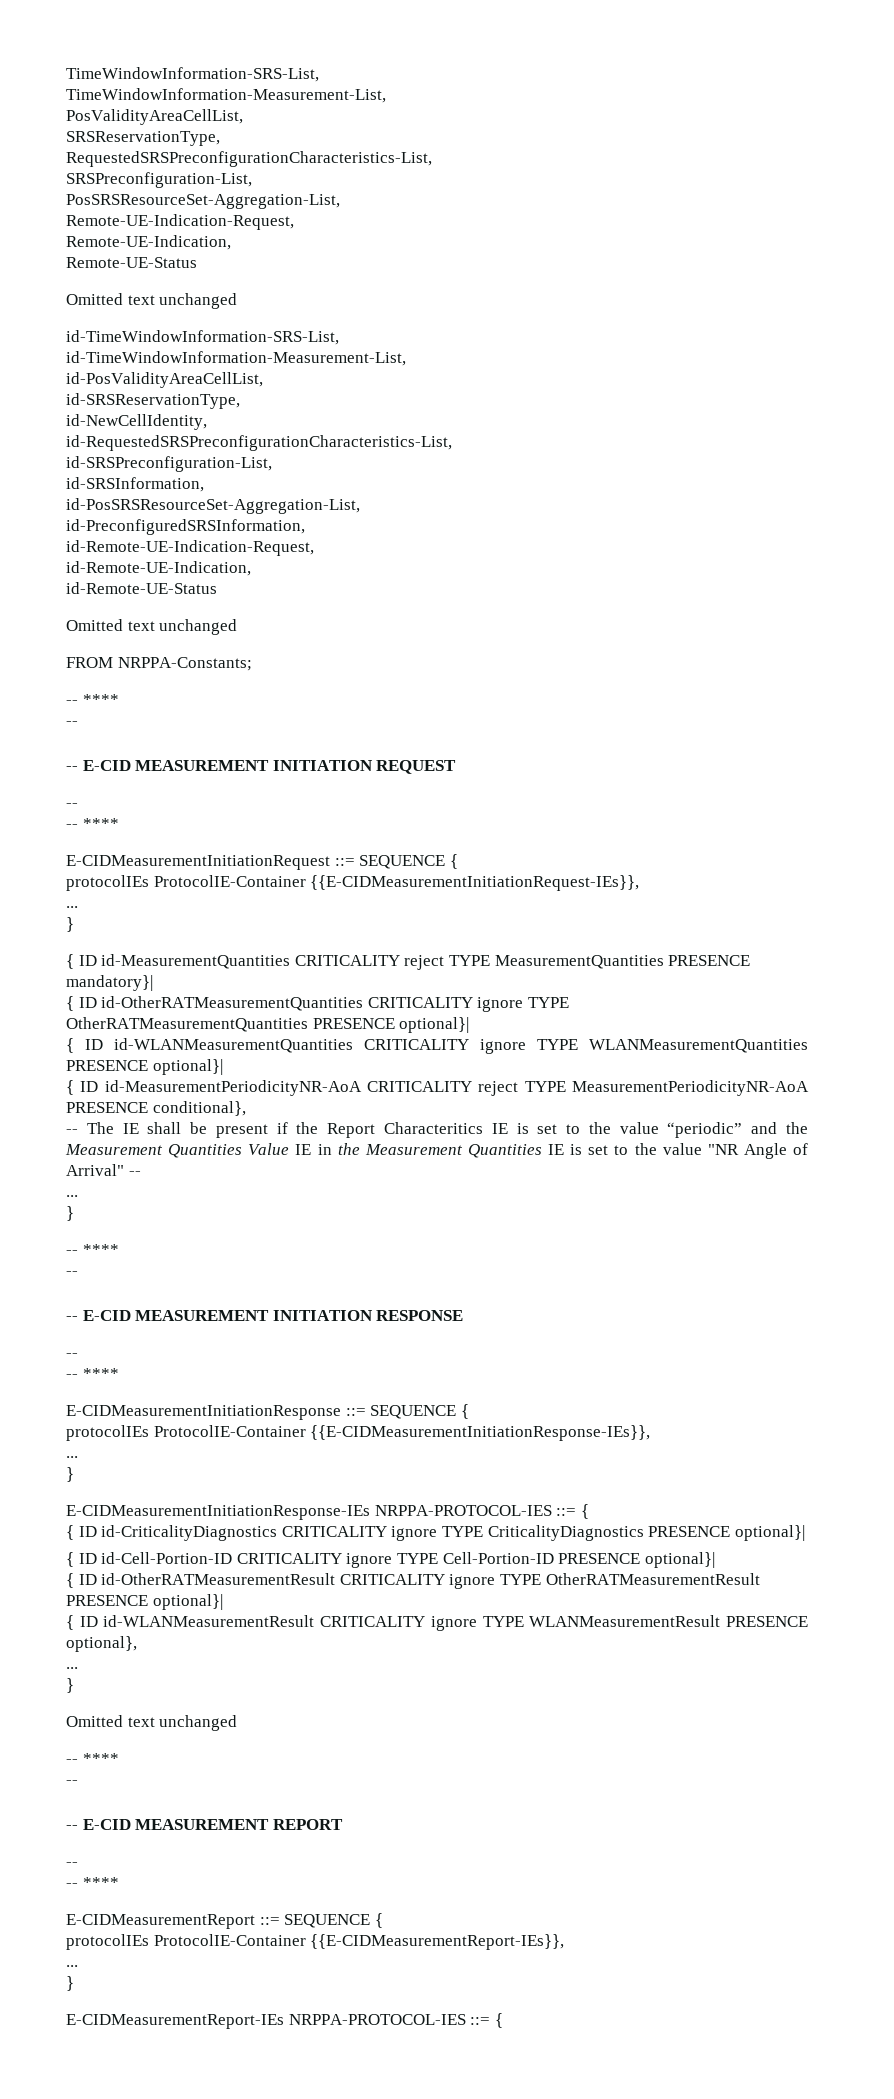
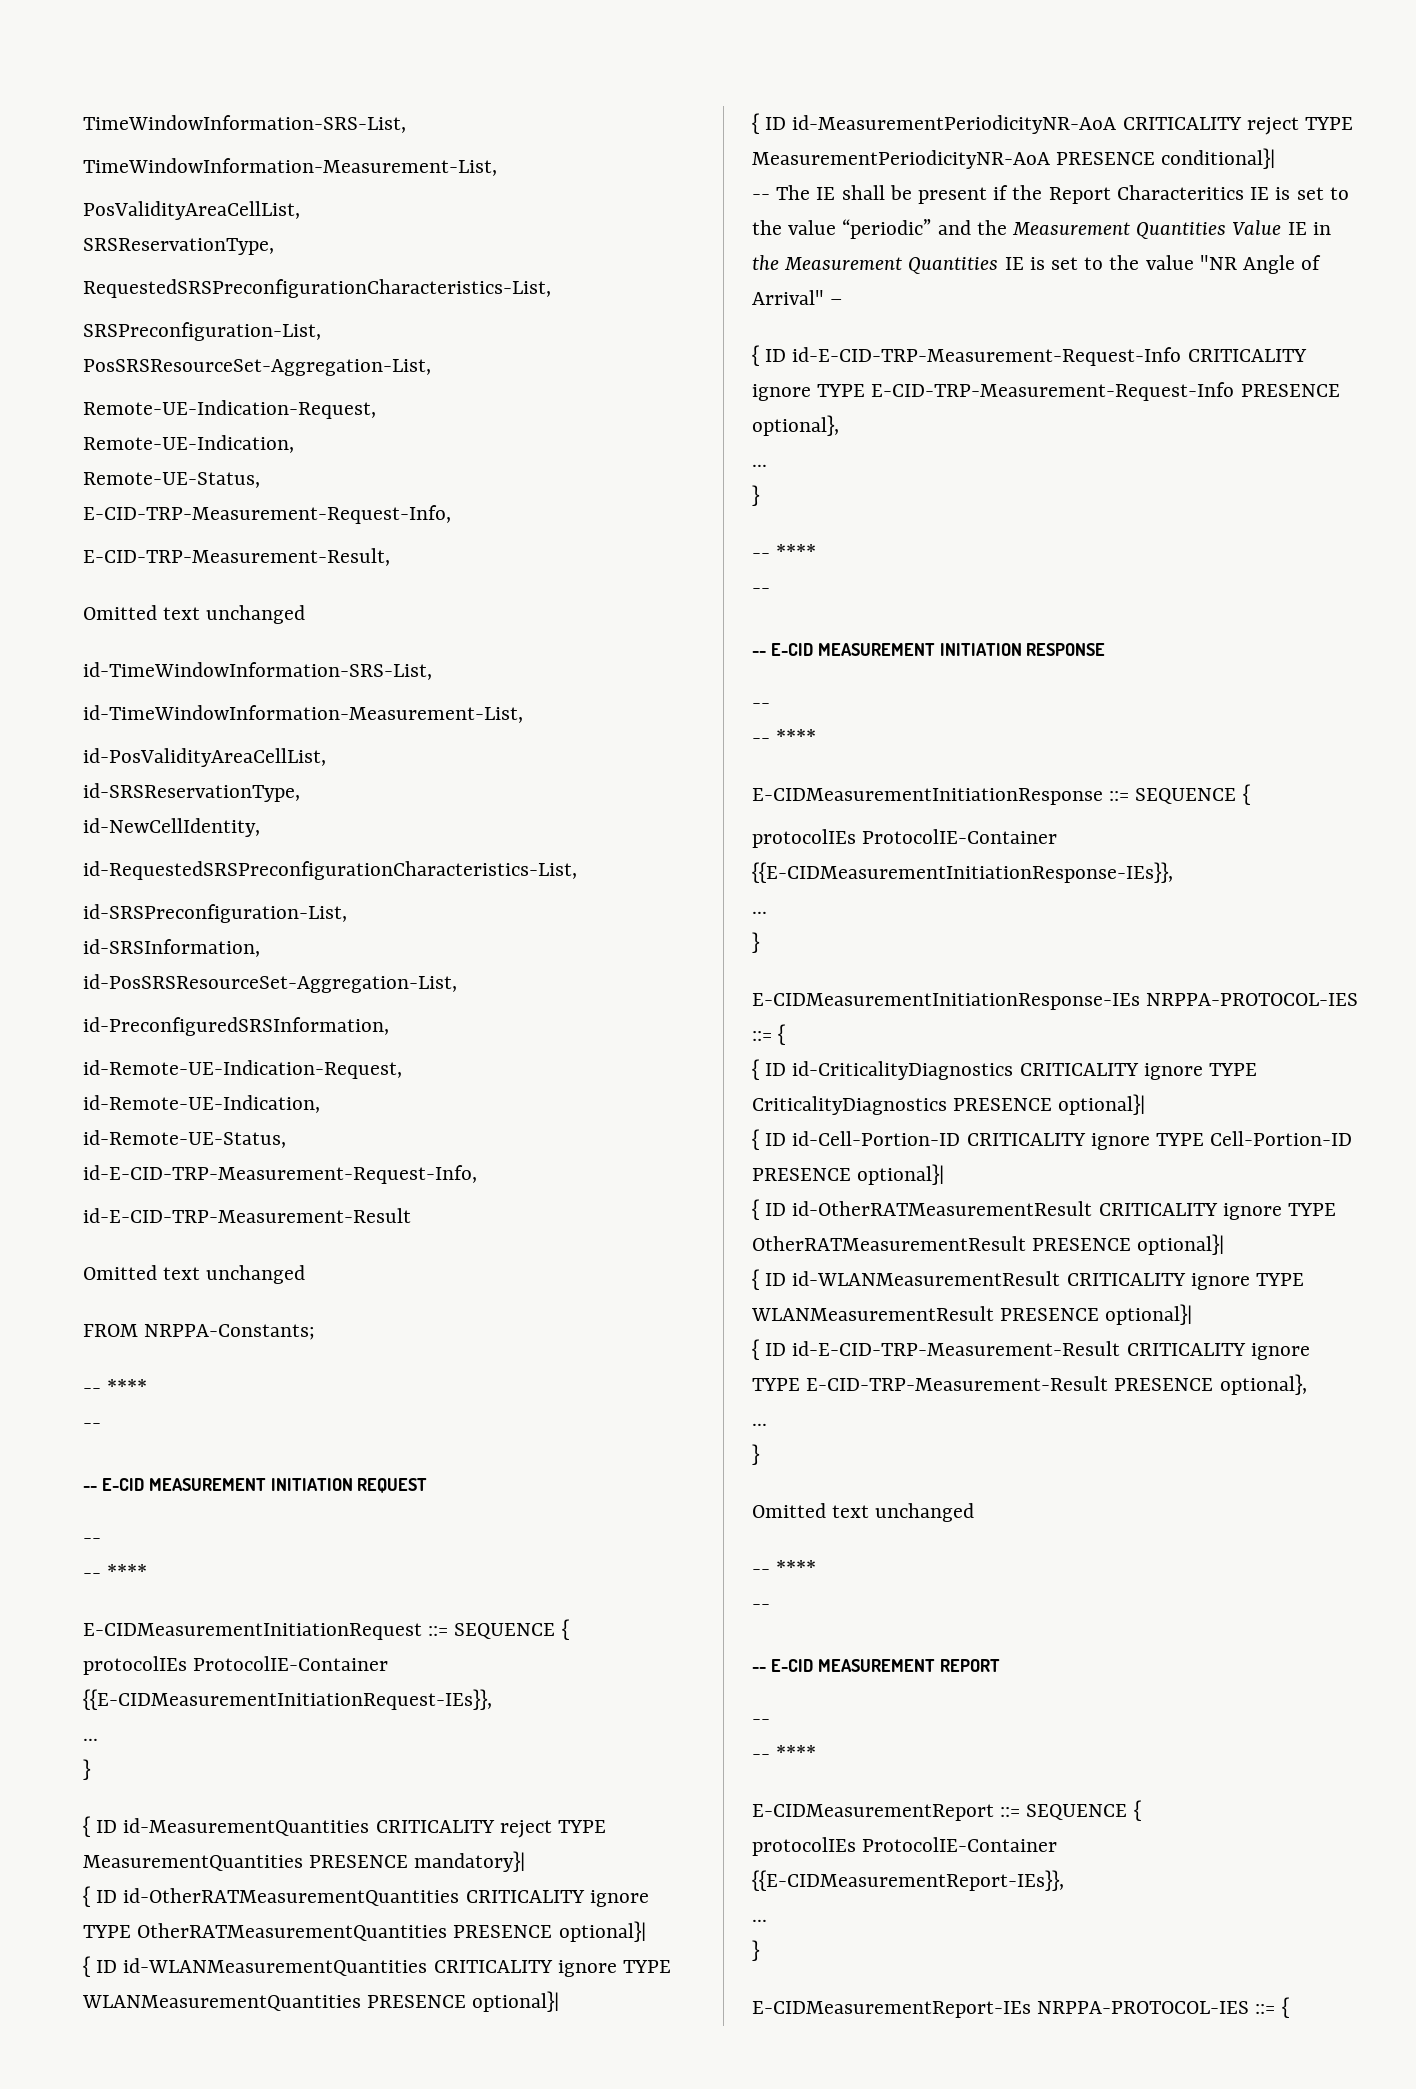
- Remote-UE-Status
+ Remote-UE-Status,
+ E-CID-TRP-Measurement-Request-Info,
+ E-CID-TRP-Measurement-Result,
- id-Remote-UE-Status
+ id-Remote-UE-Status,
+ id-E-CID-TRP-Measurement-Request-Info,
+ id-E-CID-TRP-Measurement-Result
- { ID id-MeasurementPeriodicityNR-AoA CRITICALITY reject TYPE MeasurementPeriodicityNR-AoA PRESENCE conditional},
+ { ID id-MeasurementPeriodicityNR-AoA CRITICALITY reject TYPE MeasurementPeriodicityNR-AoA PRESENCE conditional}|
- -- The IE shall be present if the Report Characteritics IE is set to the value “periodic” and the Measurement Quantities Value IE in the Measurement Quantities IE is set to the value "NR Angle of Arrival" --
+ -- The IE shall be present if the Report Characteritics IE is set to the value “periodic” and the Measurement Quantities Value IE in the Measurement Quantities IE is set to the value "NR Angle of Arrival" –
+ { ID id-E-CID-TRP-Measurement-Request-Info CRITICALITY ignore TYPE E-CID-TRP-Measurement-Request-Info PRESENCE optional},
- { ID id-WLANMeasurementResult CRITICALITY ignore TYPE WLANMeasurementResult PRESENCE optional},
+ { ID id-WLANMeasurementResult CRITICALITY ignore TYPE WLANMeasurementResult PRESENCE optional}|
+ { ID id-E-CID-TRP-Measurement-Result CRITICALITY ignore TYPE E-CID-TRP-Measurement-Result PRESENCE optional},

